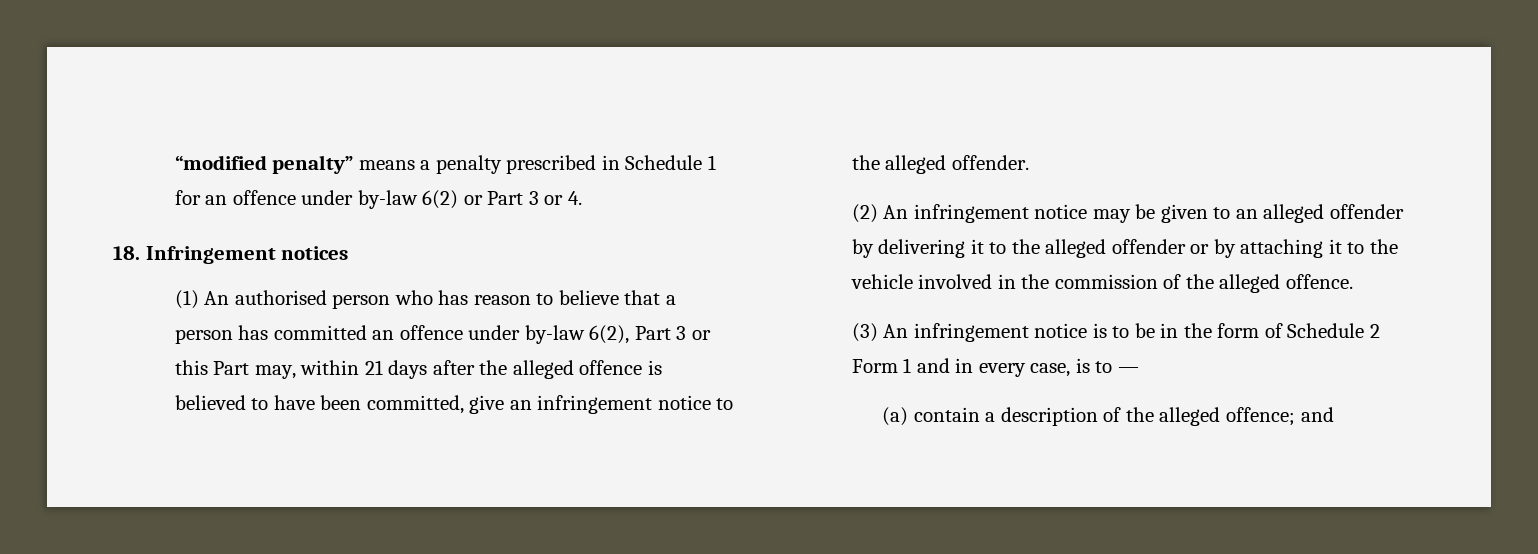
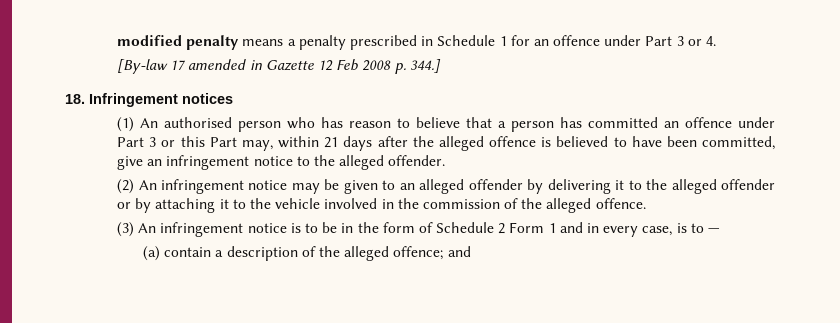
- “modified penalty” means a penalty prescribed in Schedule 1 for an offence under by-law 6(2) or Part 3 or 4.
+ modified penalty means a penalty prescribed in Schedule 1 for an offence under Part 3 or 4.
+ [By-law 17 amended in Gazette 12 Feb 2008 p. 344.]
- (1) An authorised person who has reason to believe that a person has committed an offence under by-law 6(2), Part 3 or this Part may, within 21 days after the alleged offence is believed to have been committed, give an infringement notice to the alleged offender.
+ (1) An authorised person who has reason to believe that a person has committed an offence under Part 3 or this Part may, within 21 days after the alleged offence is believed to have been committed, give an infringement notice to the alleged offender.

